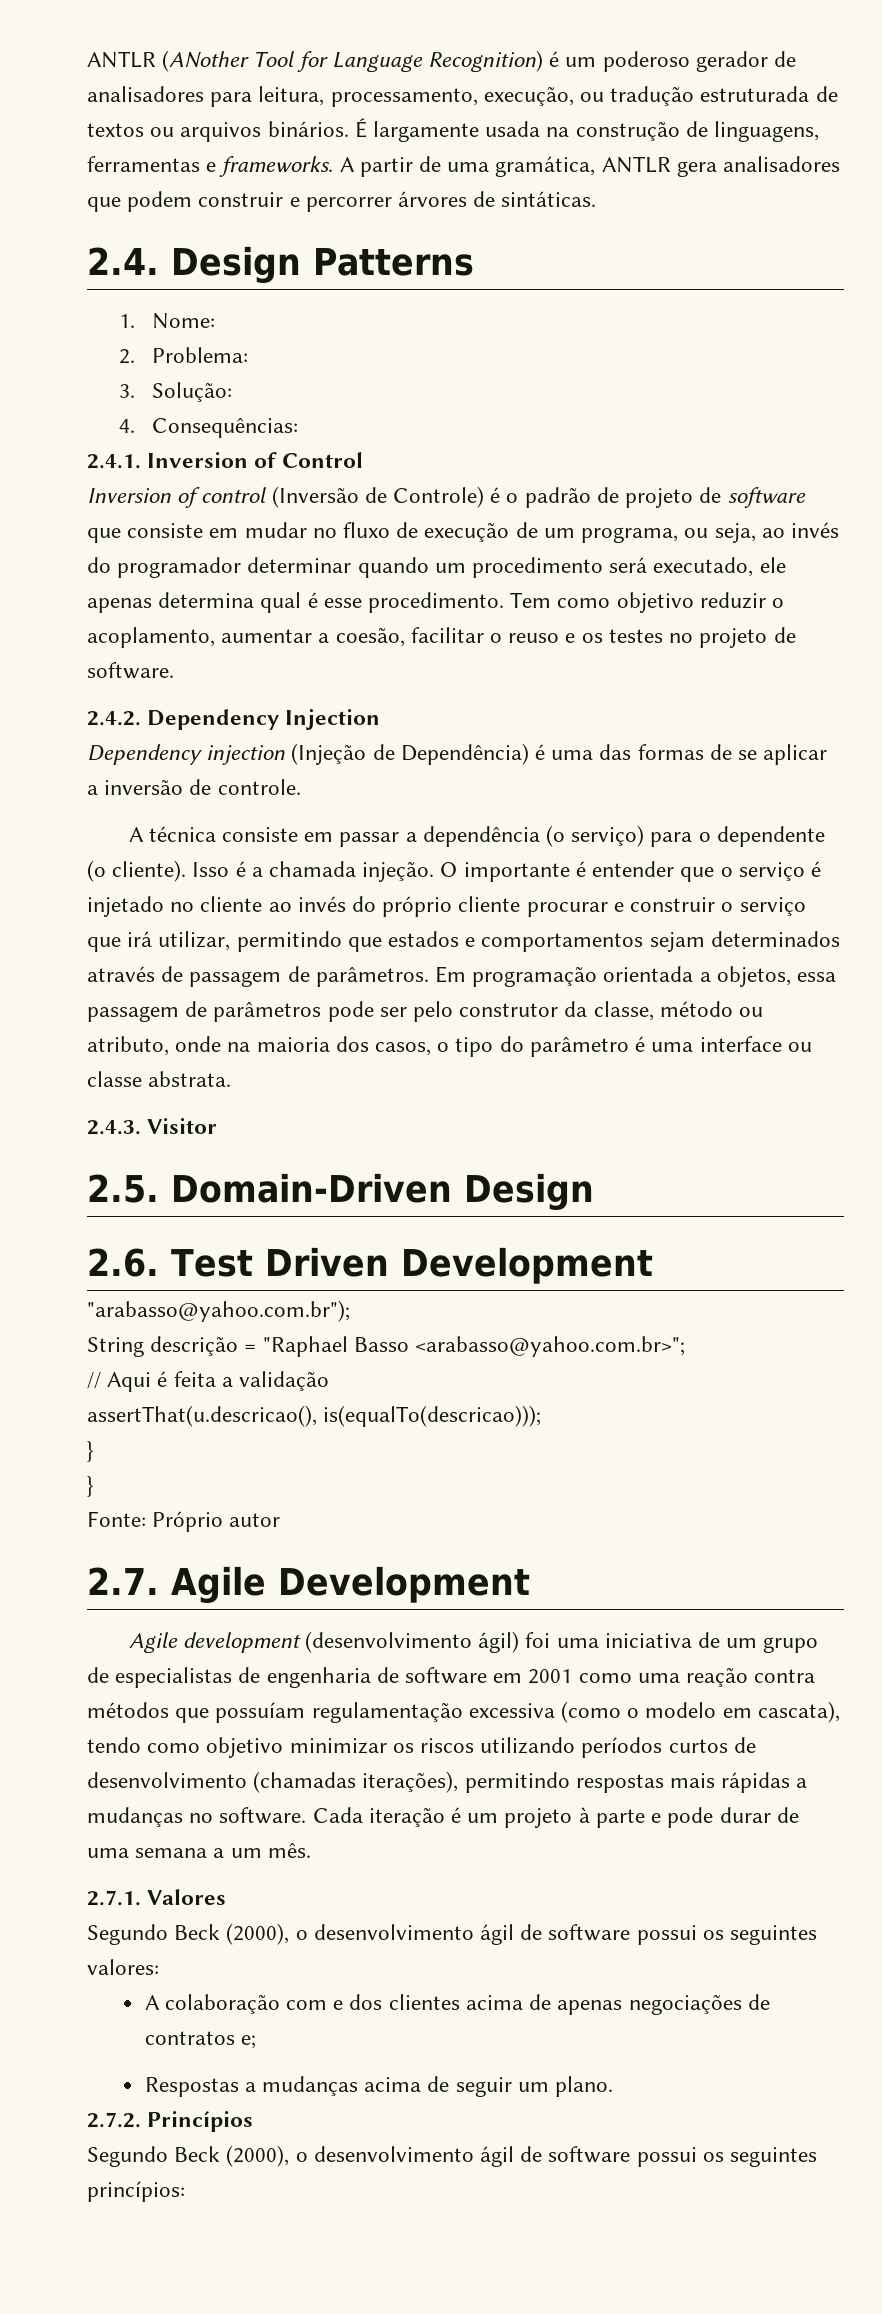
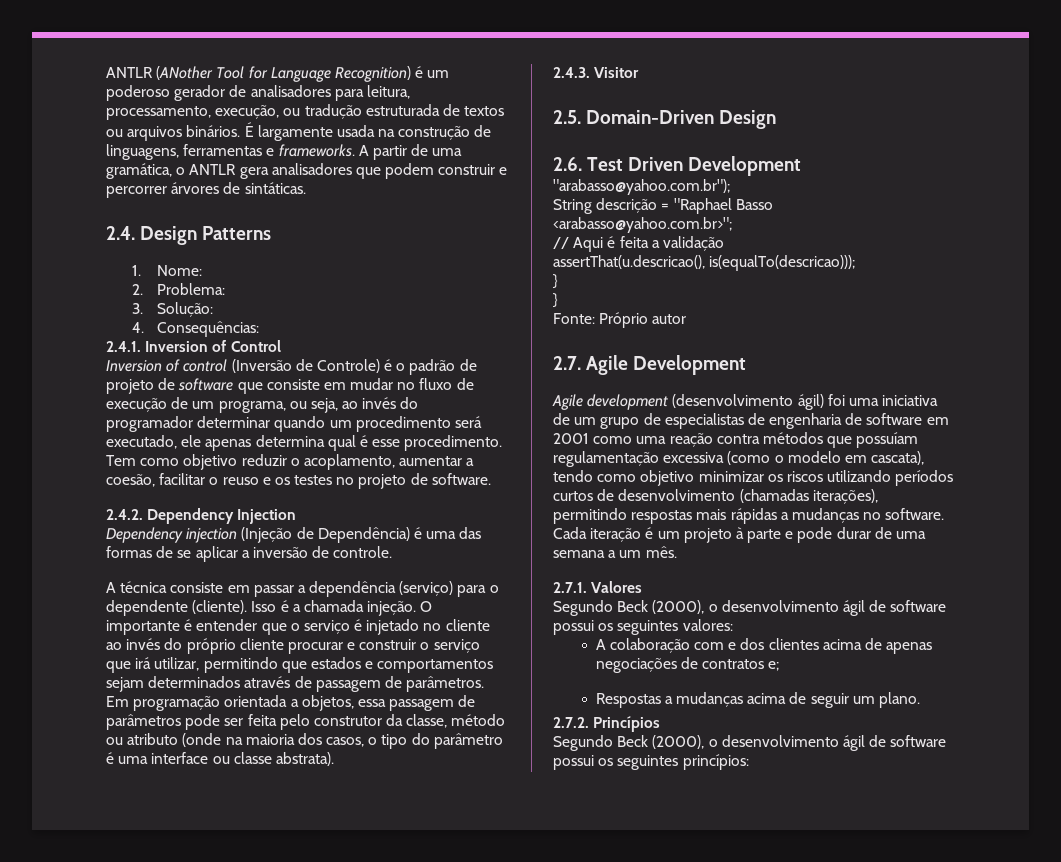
- A partir de uma gramática, ANTLR gera analisadores que podem construir e percorrer árvores de sintáticas.
+ A partir de uma gramática, o ANTLR gera analisadores que podem construir e percorrer árvores de sintáticas.
- A técnica consiste em passar a dependência (o serviço) para o dependente (o cliente).
+ A técnica consiste em passar a dependência (serviço) para o dependente (cliente).
- Em programação orientada a objetos, essa passagem de parâmetros pode ser pelo construtor da classe, método ou atributo, onde na maioria dos casos, o tipo do parâmetro é uma interface ou classe abstrata.
+ Em programação orientada a objetos, essa passagem de parâmetros pode ser feita pelo construtor da classe, método ou atributo (onde na maioria dos casos, o tipo do parâmetro é uma interface ou classe abstrata).

